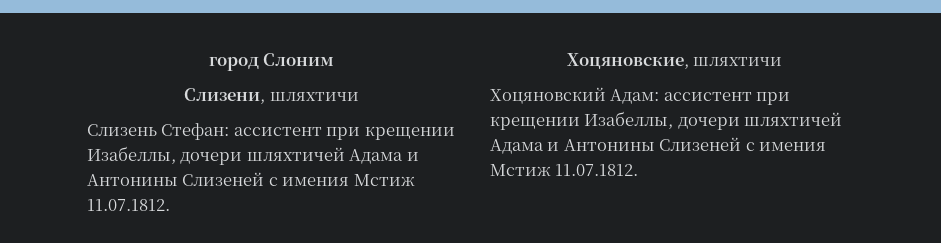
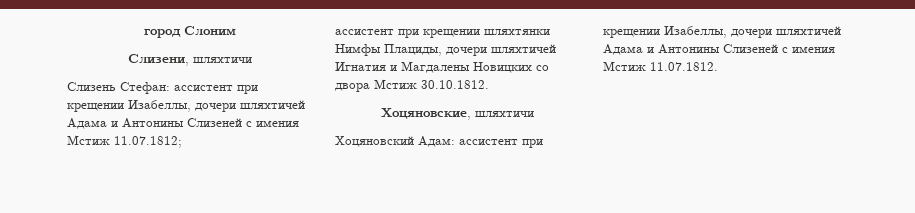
- Слизень Стефан: ассистент при крещении Изабеллы, дочери шляхтичей Адама и Антонины Слизеней с имения Мстиж 11.07.1812.
+ Слизень Стефан: ассистент при крещении Изабеллы, дочери шляхтичей Адама и Антонины Слизеней с имения Мстиж 11.07.1812;
+ ассистент при крещении шляхтянки Нимфы Плациды, дочери шляхтичей Игнатия и Магдалены Новицких со двора Мстиж 30.10.1812.

